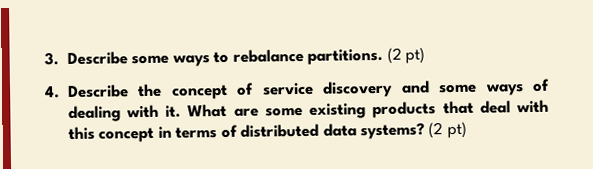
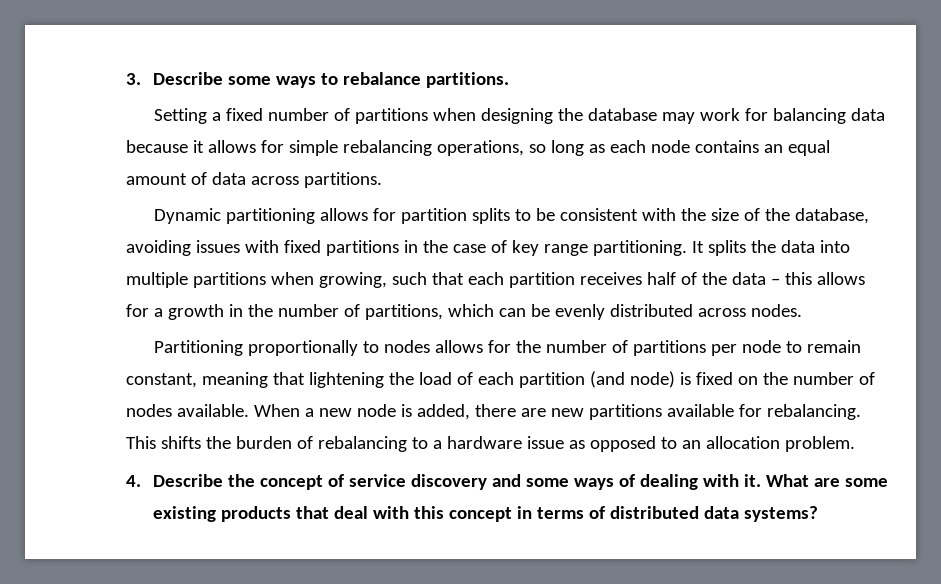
- 3. Describe some ways to rebalance partitions. (2 pt)
+ 3. Describe some ways to rebalance partitions.
+ Setting a fixed number of partitions when designing the database may work for balancing data because it allows for simple rebalancing operations, so long as each node contains an equal amount of data across partitions.
+ Dynamic partitioning allows for partition splits to be consistent with the size of the database, avoiding issues with fixed partitions in the case of key range partitioning. It splits the data into multiple partitions when growing, such that each partition receives half of the data – this allows for a growth in the number of partitions, which can be evenly distributed across nodes.
+ Partitioning proportionally to nodes allows for the number of partitions per node to remain constant, meaning that lightening the load of each partition (and node) is fixed on the number of nodes available. When a new node is added, there are new partitions available for rebalancing. This shifts the burden of rebalancing to a hardware issue as opposed to an allocation problem.
- What are some existing products that deal with this concept in terms of distributed data systems? (2 pt)
+ What are some existing products that deal with this concept in terms of distributed data systems?

